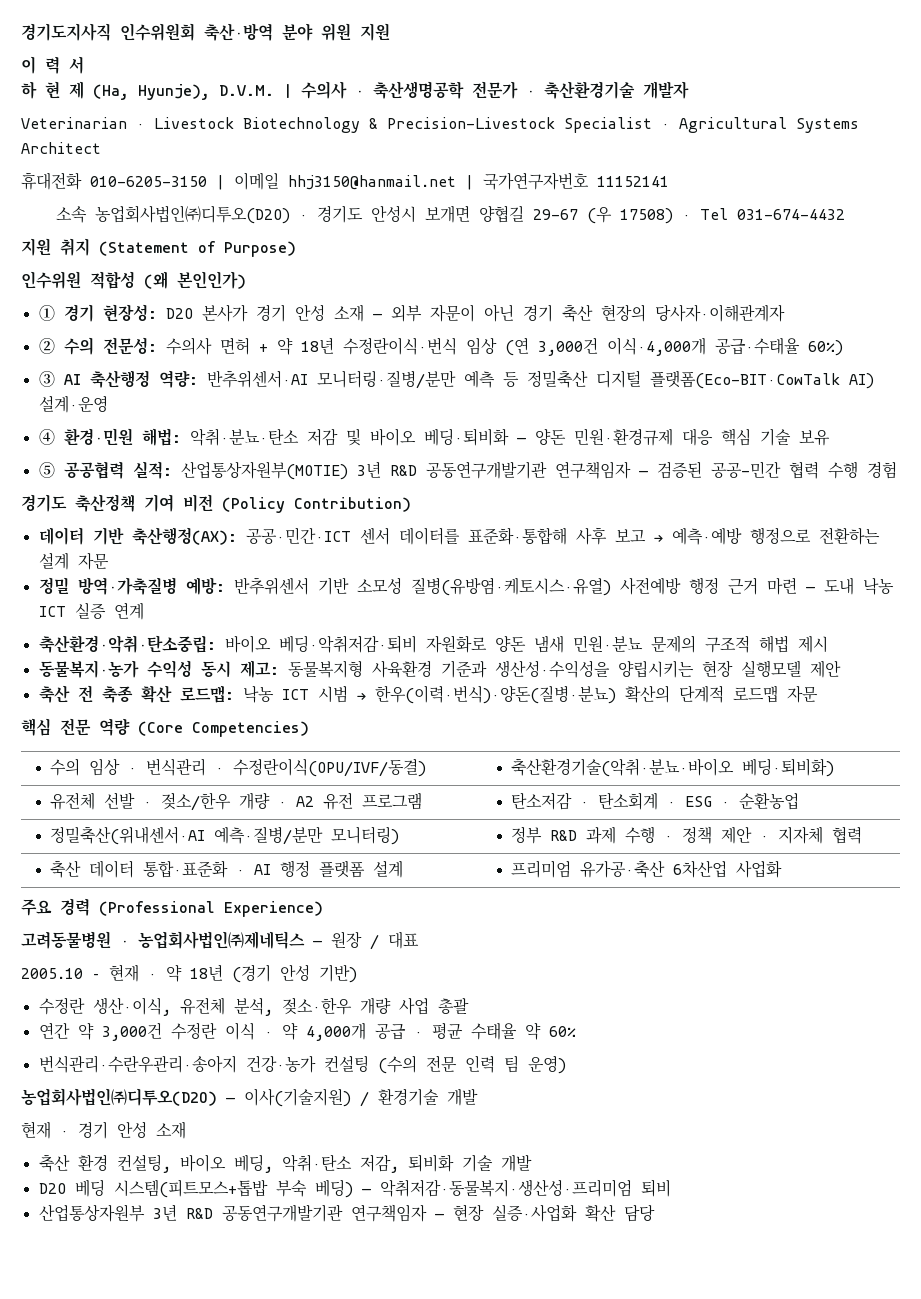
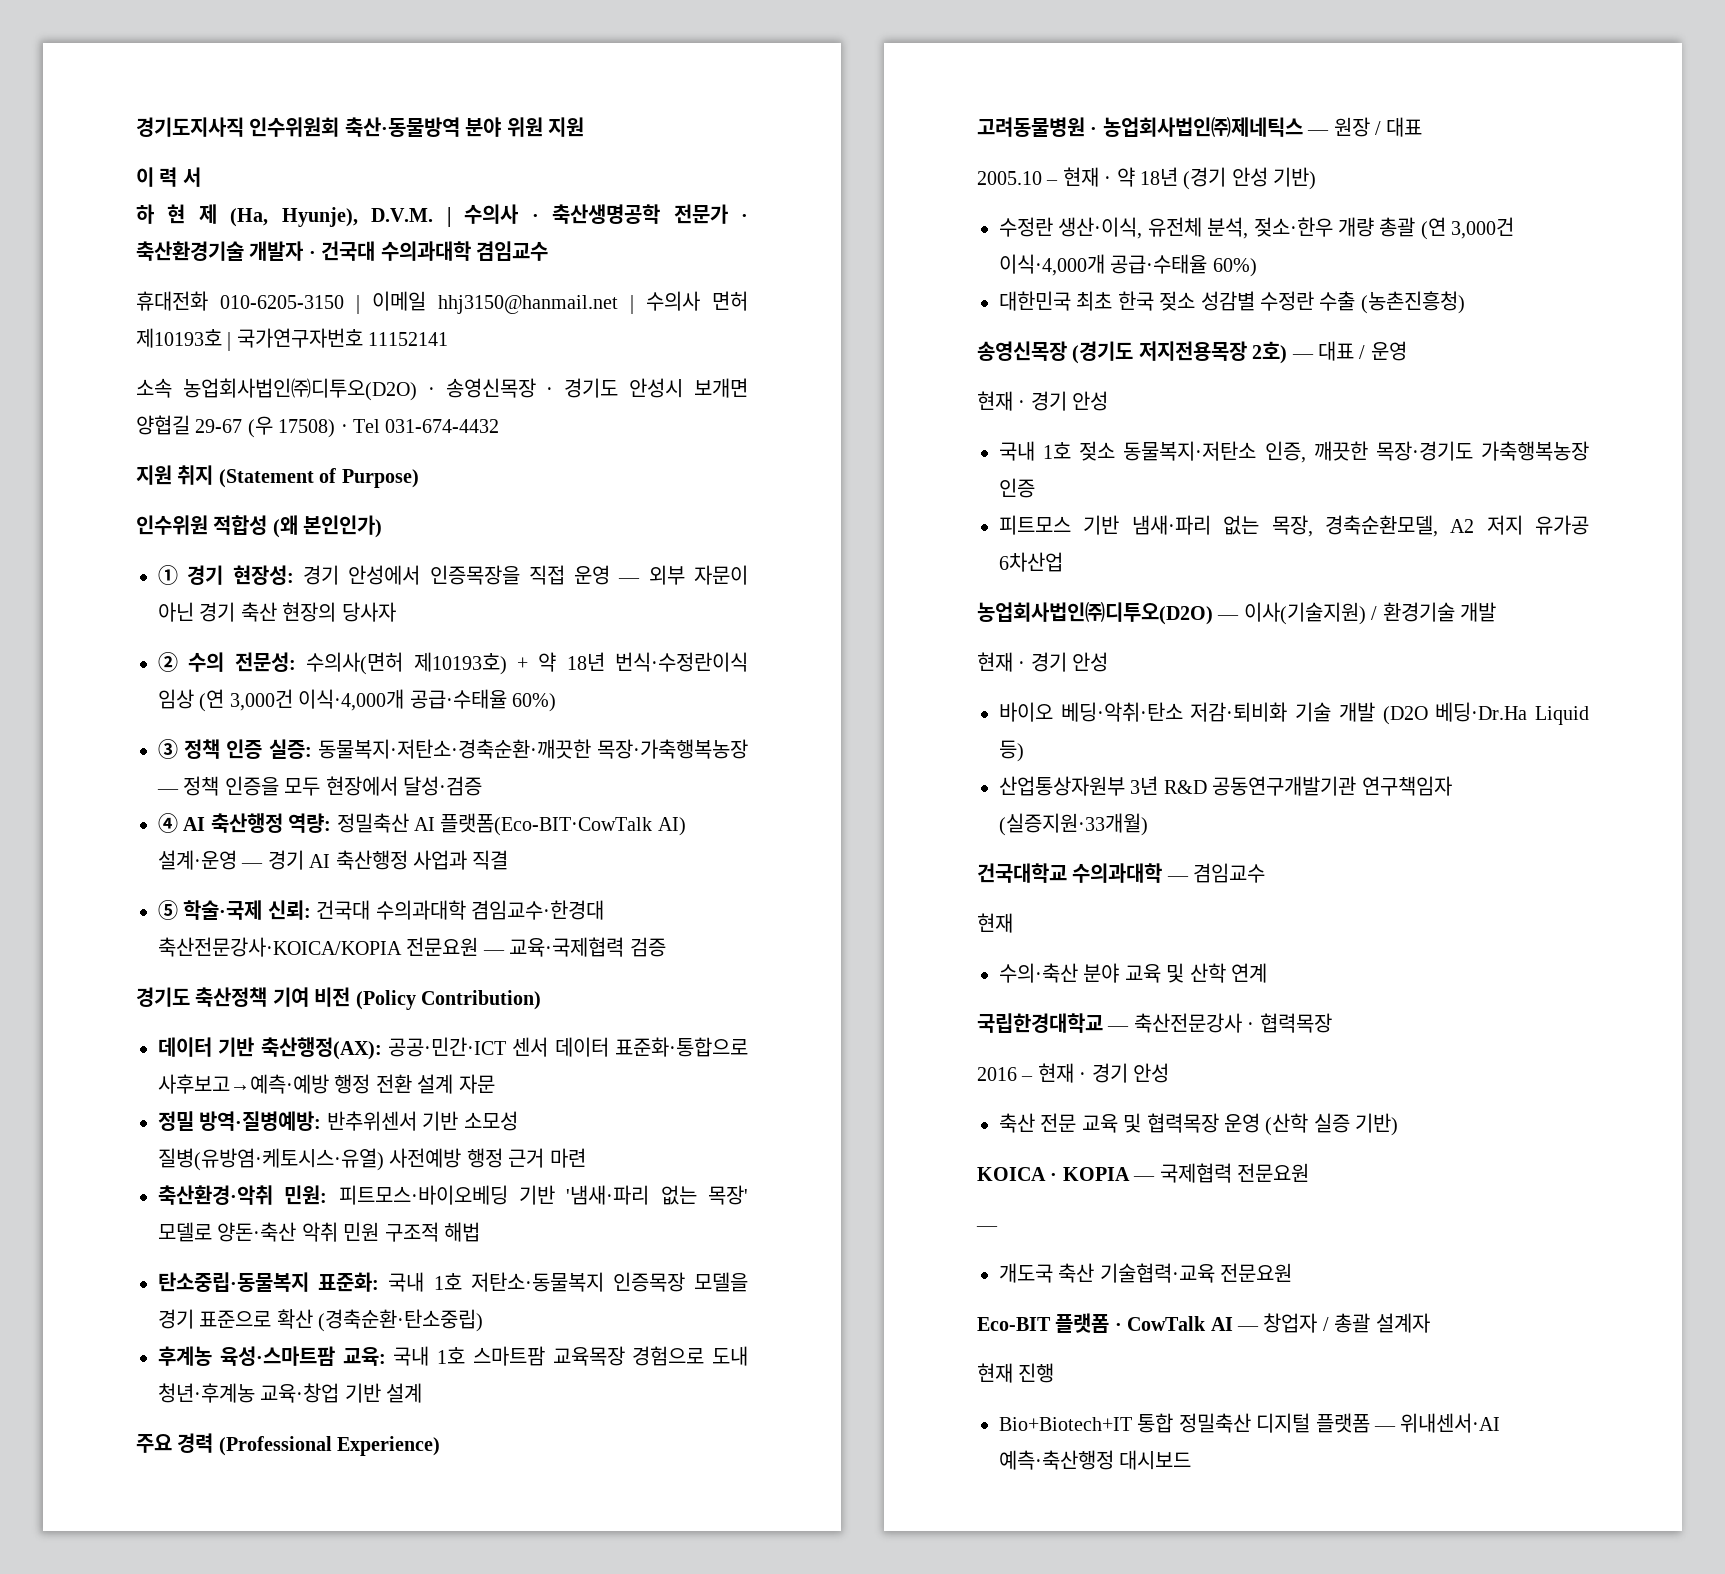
- 경기도지사직 인수위원회 축산·방역 분야 위원 지원
+ 경기도지사직 인수위원회 축산·동물방역 분야 위원 지원
- 하 현 제 (Ha, Hyunje), D.V.M. | 수의사 · 축산생명공학 전문가 · 축산환경기술 개발자
- Veterinarian · Livestock Biotechnology & Precision-Livestock Specialist · Agricultural Systems Architect
+ 하 현 제 (Ha, Hyunje), D.V.M. | 수의사 · 축산생명공학 전문가 · 축산환경기술 개발자 · 건국대 수의과대학 겸임교수
- 휴대전화 010-6205-3150 | 이메일 hhj3150@hanmail.net | 국가연구자번호 11152141
+ 휴대전화 010-6205-3150 | 이메일 hhj3150@hanmail.net | 수의사 면허 제10193호 | 국가연구자번호 11152141
- 소속 농업회사법인㈜디투오(D2O) · 경기도 안성시 보개면 양협길 29-67 (우 17508) · Tel 031-674-4432
+ 소속 농업회사법인㈜디투오(D2O) · 송영신목장 · 경기도 안성시 보개면 양협길 29-67 (우 17508) · Tel 031-674-4432
- ① 경기 현장성: D2O 본사가 경기 안성 소재 — 외부 자문이 아닌 경기 축산 현장의 당사자·이해관계자
+ ① 경기 현장성: 경기 안성에서 인증목장을 직접 운영 — 외부 자문이 아닌 경기 축산 현장의 당사자
- ② 수의 전문성: 수의사 면허 + 약 18년 수정란이식·번식 임상 (연 3,000건 이식·4,000개 공급·수태율 60%)
+ ② 수의 전문성: 수의사(면허 제10193호) + 약 18년 번식·수정란이식 임상 (연 3,000건 이식·4,000개 공급·수태율 60%)
- ③ AI 축산행정 역량: 반추위센서·AI 모니터링·질병/분만 예측 등 정밀축산 디지털 플랫폼(Eco-BIT·CowTalk AI) 설계·운영
- ④ 환경·민원 해법: 악취·분뇨·탄소 저감 및 바이오 베딩·퇴비화 — 양돈 민원·환경규제 대응 핵심 기술 보유
- ⑤ 공공협력 실적: 산업통상자원부(MOTIE) 3년 R&D 공동연구개발기관 연구책임자 — 검증된 공공-민간 협력 수행 경험
+ ③ 정책 인증 실증: 동물복지·저탄소·경축순환·깨끗한 목장·가축행복농장 — 정책 인증을 모두 현장에서 달성·검증
+ ④ AI 축산행정 역량: 정밀축산 AI 플랫폼(Eco-BIT·CowTalk AI) 설계·운영 — 경기 AI 축산행정 사업과 직결
+ ⑤ 학술·국제 신뢰: 건국대 수의과대학 겸임교수·한경대 축산전문강사·KOICA/KOPIA 전문요원 — 교육·국제협력 검증
- 데이터 기반 축산행정(AX): 공공·민간·ICT 센서 데이터를 표준화·통합해 사후 보고 → 예측·예방 행정으로 전환하는 설계 자문
+ 데이터 기반 축산행정(AX): 공공·민간·ICT 센서 데이터 표준화·통합으로 사후보고→예측·예방 행정 전환 설계 자문
- 정밀 방역·가축질병 예방: 반추위센서 기반 소모성 질병(유방염·케토시스·유열) 사전예방 행정 근거 마련 — 도내 낙농 ICT 실증 연계
- 축산환경·악취·탄소중립: 바이오 베딩·악취저감·퇴비 자원화로 양돈 냄새 민원·분뇨 문제의 구조적 해법 제시
- 동물복지·농가 수익성 동시 제고: 동물복지형 사육환경 기준과 생산성·수익성을 양립시키는 현장 실행모델 제안
- 축산 전 축종 확산 로드맵: 낙농 ICT 시범 → 한우(이력·번식)·양돈(질병·분뇨) 확산의 단계적 로드맵 자문
- 핵심 전문 역량 (Core Competencies)
- 수의 임상 · 번식관리 · 수정란이식(OPU/IVF/동결) | 축산환경기술(악취·분뇨·바이오 베딩·퇴비화)
- 유전체 선발 · 젖소/한우 개량 · A2 유전 프로그램 | 탄소저감 · 탄소회계 · ESG · 순환농업
- 정밀축산(위내센서·AI 예측·질병/분만 모니터링) | 정부 R&D 과제 수행 · 정책 제안 · 지자체 협력
- 축산 데이터 통합·표준화 · AI 행정 플랫폼 설계 | 프리미엄 유가공·축산 6차산업 사업화
+ 정밀 방역·질병예방: 반추위센서 기반 소모성 질병(유방염·케토시스·유열) 사전예방 행정 근거 마련
+ 축산환경·악취 민원: 피트모스·바이오베딩 기반 '냄새·파리 없는 목장' 모델로 양돈·축산 악취 민원 구조적 해법
+ 탄소중립·동물복지 표준화: 국내 1호 저탄소·동물복지 인증목장 모델을 경기 표준으로 확산 (경축순환·탄소중립)
+ 후계농 육성·스마트팜 교육: 국내 1호 스마트팜 교육목장 경험으로 도내 청년·후계농 교육·창업 기반 설계
- 수정란 생산·이식, 유전체 분석, 젖소·한우 개량 사업 총괄
- 연간 약 3,000건 수정란 이식 · 약 4,000개 공급 · 평균 수태율 약 60%
- 번식관리·수란우관리·송아지 건강·농가 컨설팅 (수의 전문 인력 팀 운영)
+ 수정란 생산·이식, 유전체 분석, 젖소·한우 개량 총괄 (연 3,000건 이식·4,000개 공급·수태율 60%)
+ 대한민국 최초 한국 젖소 성감별 수정란 수출 (농촌진흥청)
+ 송영신목장 (경기도 저지전용목장 2호) — 대표 / 운영
+ 현재 · 경기 안성
+ 국내 1호 젖소 동물복지·저탄소 인증, 깨끗한 목장·경기도 가축행복농장 인증
+ 피트모스 기반 냄새·파리 없는 목장, 경축순환모델, A2 저지 유가공 6차산업
  농업회사법인㈜디투오(D2O) — 이사(기술지원) / 환경기술 개발
- 현재 · 경기 안성 소재
- 축산 환경 컨설팅, 바이오 베딩, 악취·탄소 저감, 퇴비화 기술 개발
- D2O 베딩 시스템(피트모스+톱밥 부숙 베딩) — 악취저감·동물복지·생산성·프리미엄 퇴비
+ 현재 · 경기 안성
+ 바이오 베딩·악취·탄소 저감·퇴비화 기술 개발 (D2O 베딩·Dr.Ha Liquid 등)
- 산업통상자원부 3년 R&D 공동연구개발기관 연구책임자 — 현장 실증·사업화 확산 담당
+ 산업통상자원부 3년 R&D 공동연구개발기관 연구책임자 (실증지원·33개월)
+ 건국대학교 수의과대학 — 겸임교수
+ 현재
+ 수의·축산 분야 교육 및 산학 연계
+ 국립한경대학교 — 축산전문강사 · 협력목장
+ 2016 – 현재 · 경기 안성
+ 축산 전문 교육 및 협력목장 운영 (산학 실증 기반)
+ KOICA · KOPIA — 국제협력 전문요원
+ —
+ 개도국 축산 기술협력·교육 전문요원
+ Eco-BIT 플랫폼 · CowTalk AI — 창업자 / 총괄 설계자
+ 현재 진행
+ Bio+Biotech+IT 통합 정밀축산 디지털 플랫폼 — 위내센서·AI 예측·축산행정 대시보드

